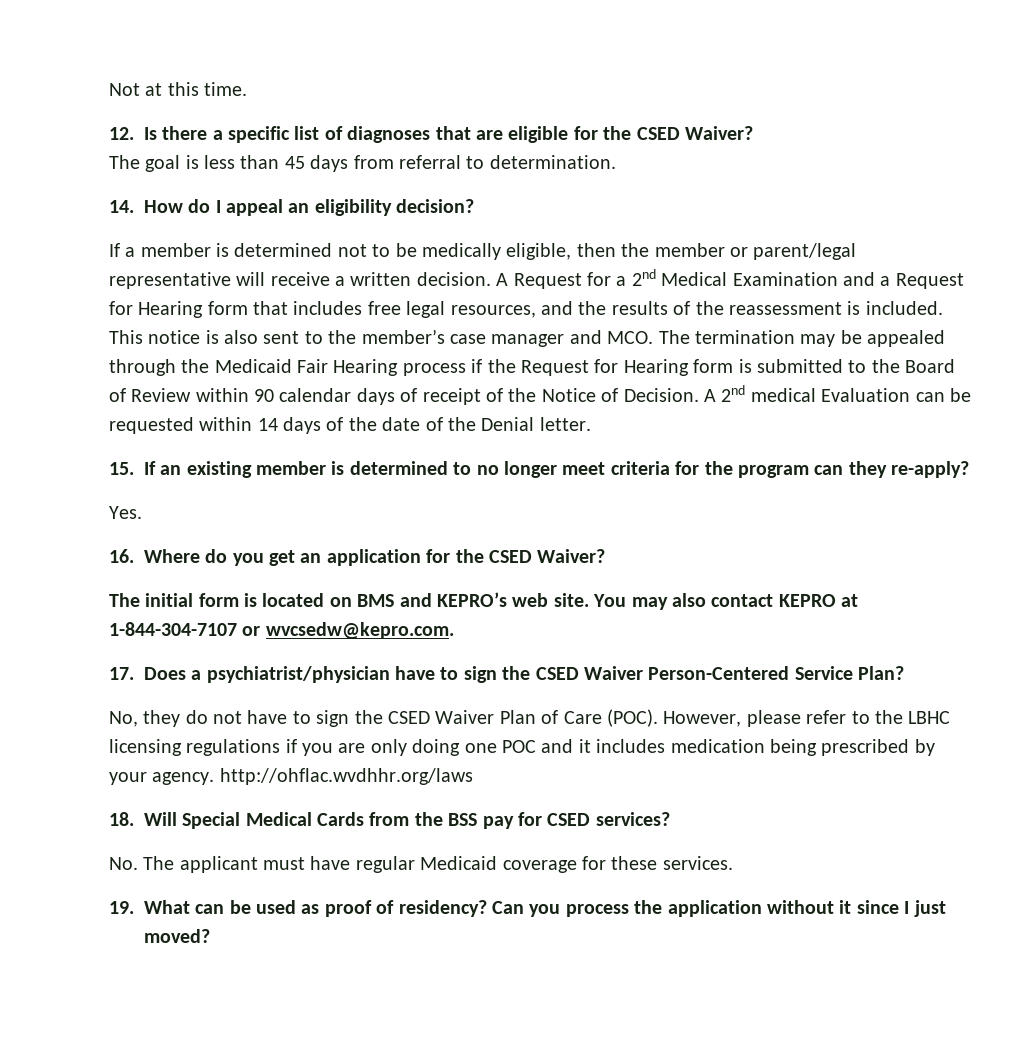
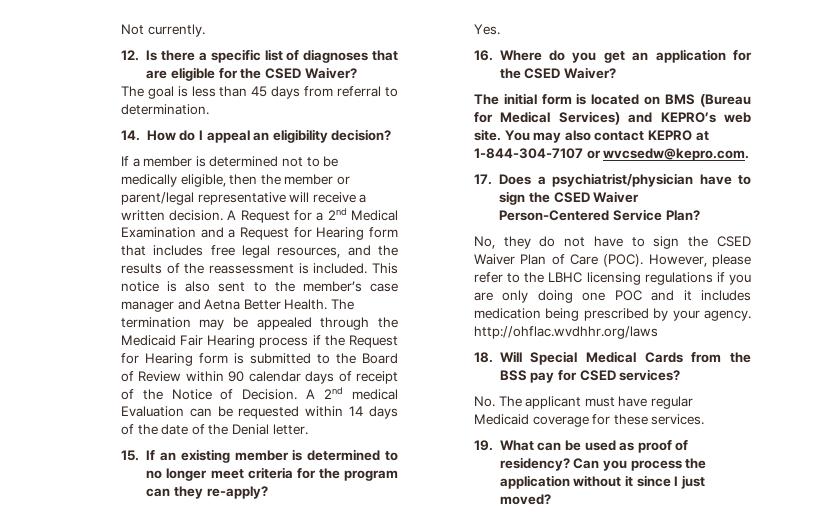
- Not at this time.
+ Not currently.
- This notice is also sent to the member’s case manager and MCO. The termination may be appealed through the Medicaid Fair Hearing process if the Request for Hearing form is submitted to the Board of Review within 90 calendar days of receipt of the Notice of Decision.
+ This notice is also sent to the member’s case manager and Aetna Better Health. The termination may be appealed through the Medicaid Fair Hearing process if the Request for Hearing form is submitted to the Board of Review within 90 calendar days of receipt of the Notice of Decision.
- The initial form is located on BMS and KEPRO’s web site.
+ The initial form is located on BMS (Bureau for Medical Services) and KEPRO’s web site.

